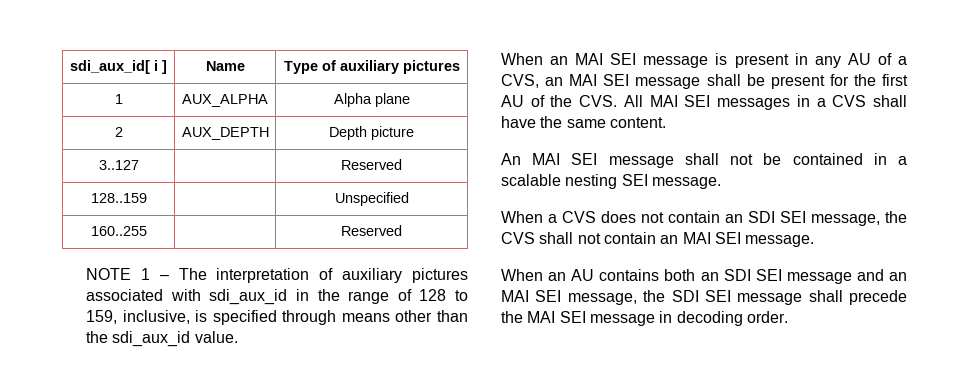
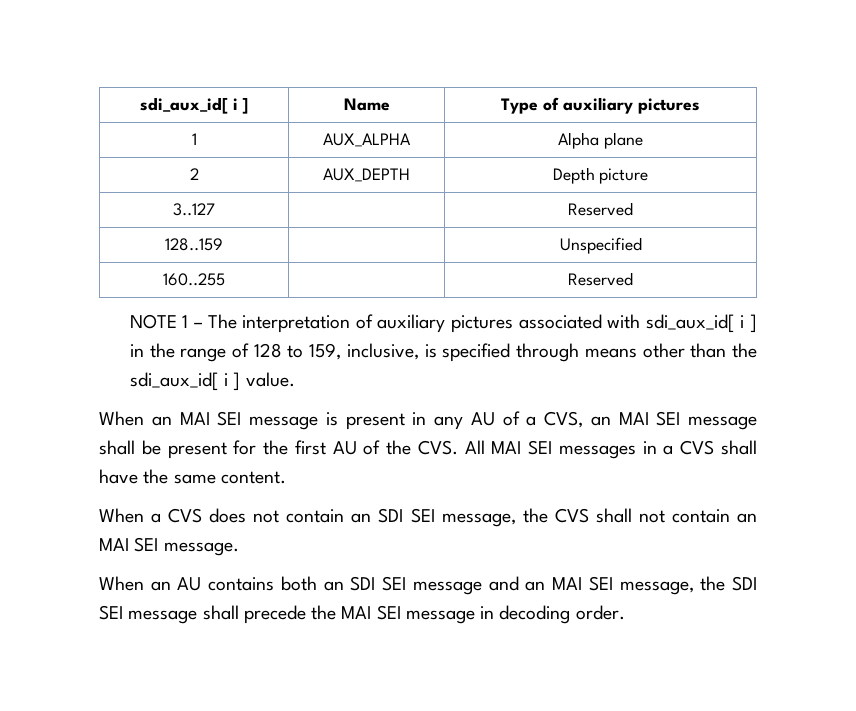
- NOTE 1 – The interpretation of auxiliary pictures associated with sdi_aux_id in the range of 128 to 159, inclusive, is specified through means other than the sdi_aux_id value.
+ NOTE 1 – The interpretation of auxiliary pictures associated with sdi_aux_id[ i ] in the range of 128 to 159, inclusive, is specified through means other than the sdi_aux_id[ i ] value.
- An MAI SEI message shall not be contained in a scalable nesting SEI message.

